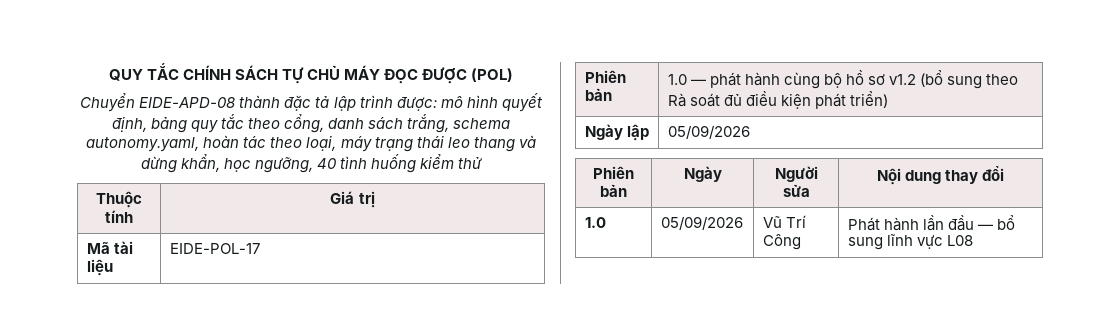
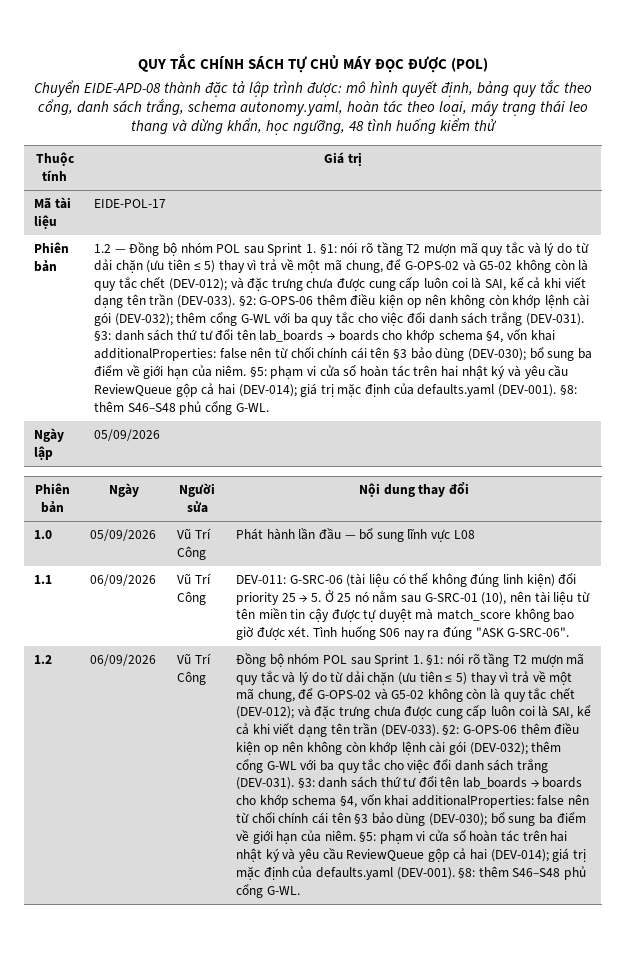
- Chuyển EIDE-APD-08 thành đặc tả lập trình được: mô hình quyết định, bảng quy tắc theo cổng, danh sách trắng, schema autonomy.yaml, hoàn tác theo loại, máy trạng thái leo thang và dừng khẩn, học ngưỡng, 40 tình huống kiểm thử
+ Chuyển EIDE-APD-08 thành đặc tả lập trình được: mô hình quyết định, bảng quy tắc theo cổng, danh sách trắng, schema autonomy.yaml, hoàn tác theo loại, máy trạng thái leo thang và dừng khẩn, học ngưỡng, 48 tình huống kiểm thử
- 1.0 — phát hành cùng bộ hồ sơ v1.2 (bổ sung theo Rà soát đủ điều kiện phát triển)
+ 1.2 — Đồng bộ nhóm POL sau Sprint 1. §1: nói rõ tầng T2 mượn mã quy tắc và lý do từ dải chặn (ưu tiên ≤ 5) thay vì trả về một mã chung, để G-OPS-02 và G5-02 không còn là quy tắc chết (DEV-012); và đặc trưng chưa được cung cấp luôn coi là SAI, kể cả khi viết dạng tên trần (DEV-033). §2: G-OPS-06 thêm điều kiện op nên không còn khớp lệnh cài gói (DEV-032); thêm cổng G-WL với ba quy tắc cho việc đổi danh sách trắng (DEV-031). §3: danh sách thứ tư đổi tên lab_boards → boards cho khớp schema §4, vốn khai additionalProperties: false nên từ chối chính cái tên §3 bảo dùng (DEV-030); bổ sung ba điểm về giới hạn của niêm. §5: phạm vi cửa sổ hoàn tác trên hai nhật ký và yêu cầu ReviewQueue gộp cả hai (DEV-014); giá trị mặc định của defaults.yaml (DEV-001). §8: thêm S46–S48 phủ cổng G-WL.
+ 1.1 | 06/09/2026 | Vũ Trí Công | DEV-011: G-SRC-06 (tài liệu có thể không đúng linh kiện) đổi priority 25 → 5. Ở 25 nó nằm sau G-SRC-01 (10), nên tài liệu từ tên miền tin cậy được tự duyệt mà match_score không bao giờ được xét. Tình huống S06 nay ra đúng "ASK G-SRC-06".
+ 1.2 | 06/09/2026 | Vũ Trí Công | Đồng bộ nhóm POL sau Sprint 1. §1: nói rõ tầng T2 mượn mã quy tắc và lý do từ dải chặn (ưu tiên ≤ 5) thay vì trả về một mã chung, để G-OPS-02 và G5-02 không còn là quy tắc chết (DEV-012); và đặc trưng chưa được cung cấp luôn coi là SAI, kể cả khi viết dạng tên trần (DEV-033). §2: G-OPS-06 thêm điều kiện op nên không còn khớp lệnh cài gói (DEV-032); thêm cổng G-WL với ba quy tắc cho việc đổi danh sách trắng (DEV-031). §3: danh sách thứ tư đổi tên lab_boards → boards cho khớp schema §4, vốn khai additionalProperties: false nên từ chối chính cái tên §3 bảo dùng (DEV-030); bổ sung ba điểm về giới hạn của niêm. §5: phạm vi cửa sổ hoàn tác trên hai nhật ký và yêu cầu ReviewQueue gộp cả hai (DEV-014); giá trị mặc định của defaults.yaml (DEV-001). §8: thêm S46–S48 phủ cổng G-WL.

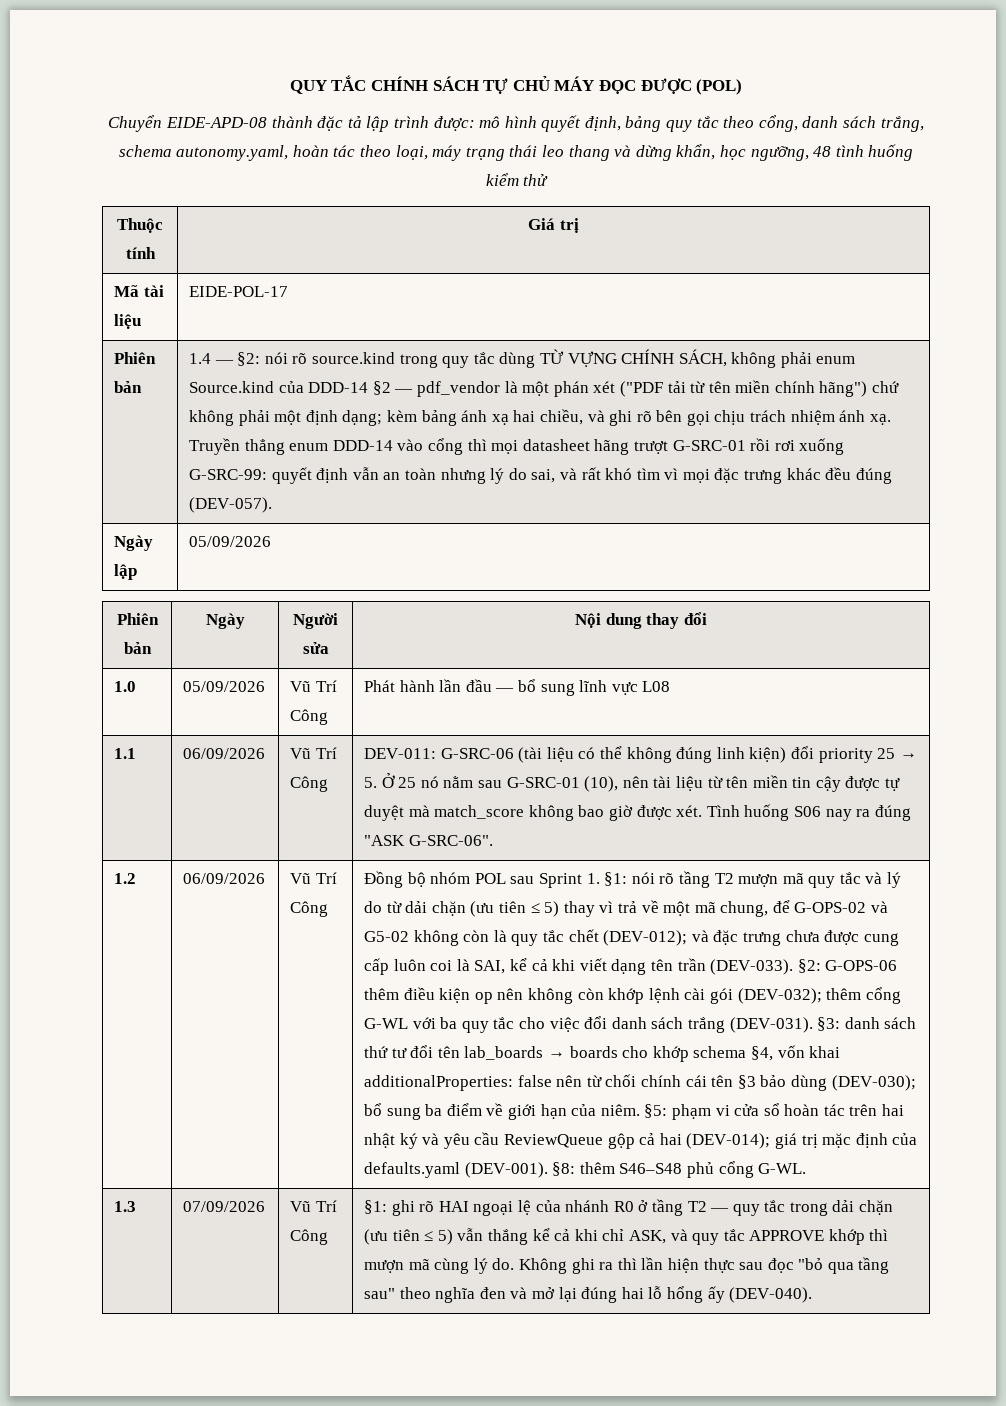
- 1.2 — Đồng bộ nhóm POL sau Sprint 1. §1: nói rõ tầng T2 mượn mã quy tắc và lý do từ dải chặn (ưu tiên ≤ 5) thay vì trả về một mã chung, để G-OPS-02 và G5-02 không còn là quy tắc chết (DEV-012); và đặc trưng chưa được cung cấp luôn coi là SAI, kể cả khi viết dạng tên trần (DEV-033). §2: G-OPS-06 thêm điều kiện op nên không còn khớp lệnh cài gói (DEV-032); thêm cổng G-WL với ba quy tắc cho việc đổi danh sách trắng (DEV-031). §3: danh sách thứ tư đổi tên lab_boards → boards cho khớp schema §4, vốn khai additionalProperties: false nên từ chối chính cái tên §3 bảo dùng (DEV-030); bổ sung ba điểm về giới hạn của niêm. §5: phạm vi cửa sổ hoàn tác trên hai nhật ký và yêu cầu ReviewQueue gộp cả hai (DEV-014); giá trị mặc định của defaults.yaml (DEV-001). §8: thêm S46–S48 phủ cổng G-WL.
+ 1.4 — §2: nói rõ source.kind trong quy tắc dùng TỪ VỰNG CHÍNH SÁCH, không phải enum Source.kind của DDD-14 §2 — pdf_vendor là một phán xét ("PDF tải từ tên miền chính hãng") chứ không phải một định dạng; kèm bảng ánh xạ hai chiều, và ghi rõ bên gọi chịu trách nhiệm ánh xạ. Truyền thẳng enum DDD-14 vào cổng thì mọi datasheet hãng trượt G-SRC-01 rồi rơi xuống G-SRC-99: quyết định vẫn an toàn nhưng lý do sai, và rất khó tìm vì mọi đặc trưng khác đều đúng (DEV-057).
+ 1.3 | 07/09/2026 | Vũ Trí Công | §1: ghi rõ HAI ngoại lệ của nhánh R0 ở tầng T2 — quy tắc trong dải chặn (ưu tiên ≤ 5) vẫn thắng kể cả khi chỉ ASK, và quy tắc APPROVE khớp thì mượn mã cùng lý do. Không ghi ra thì lần hiện thực sau đọc "bỏ qua tầng sau" theo nghĩa đen và mở lại đúng hai lỗ hổng ấy (DEV-040).

